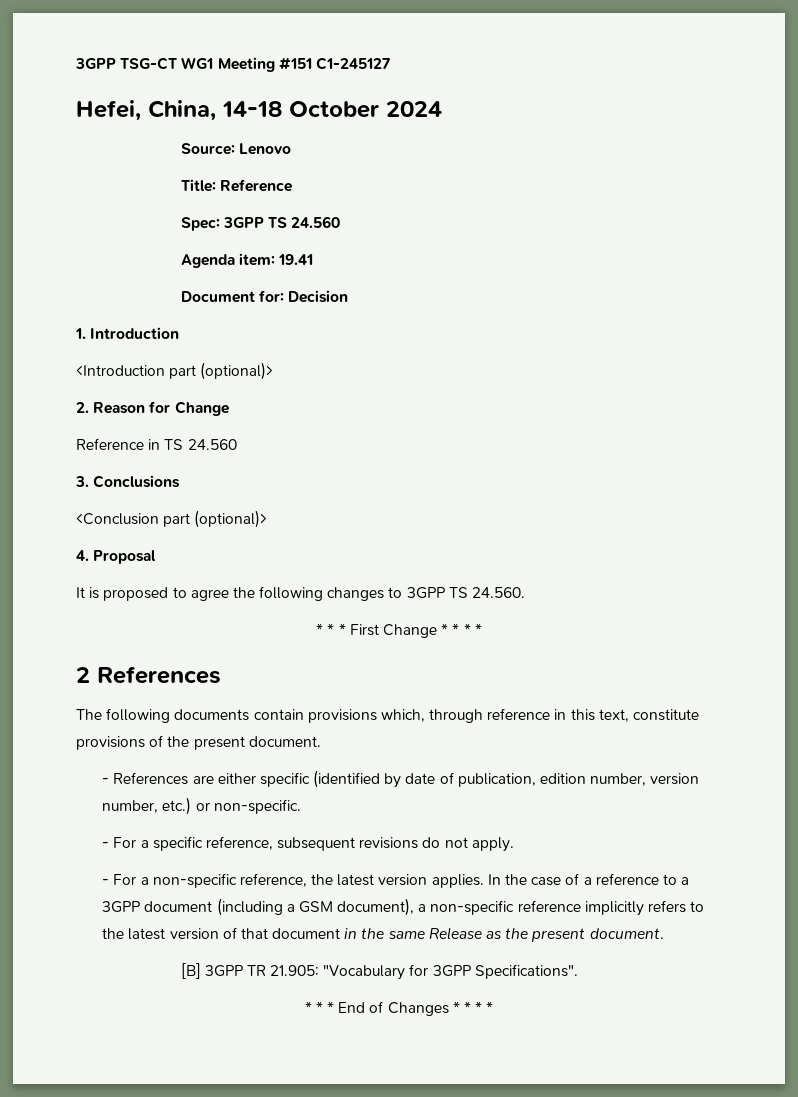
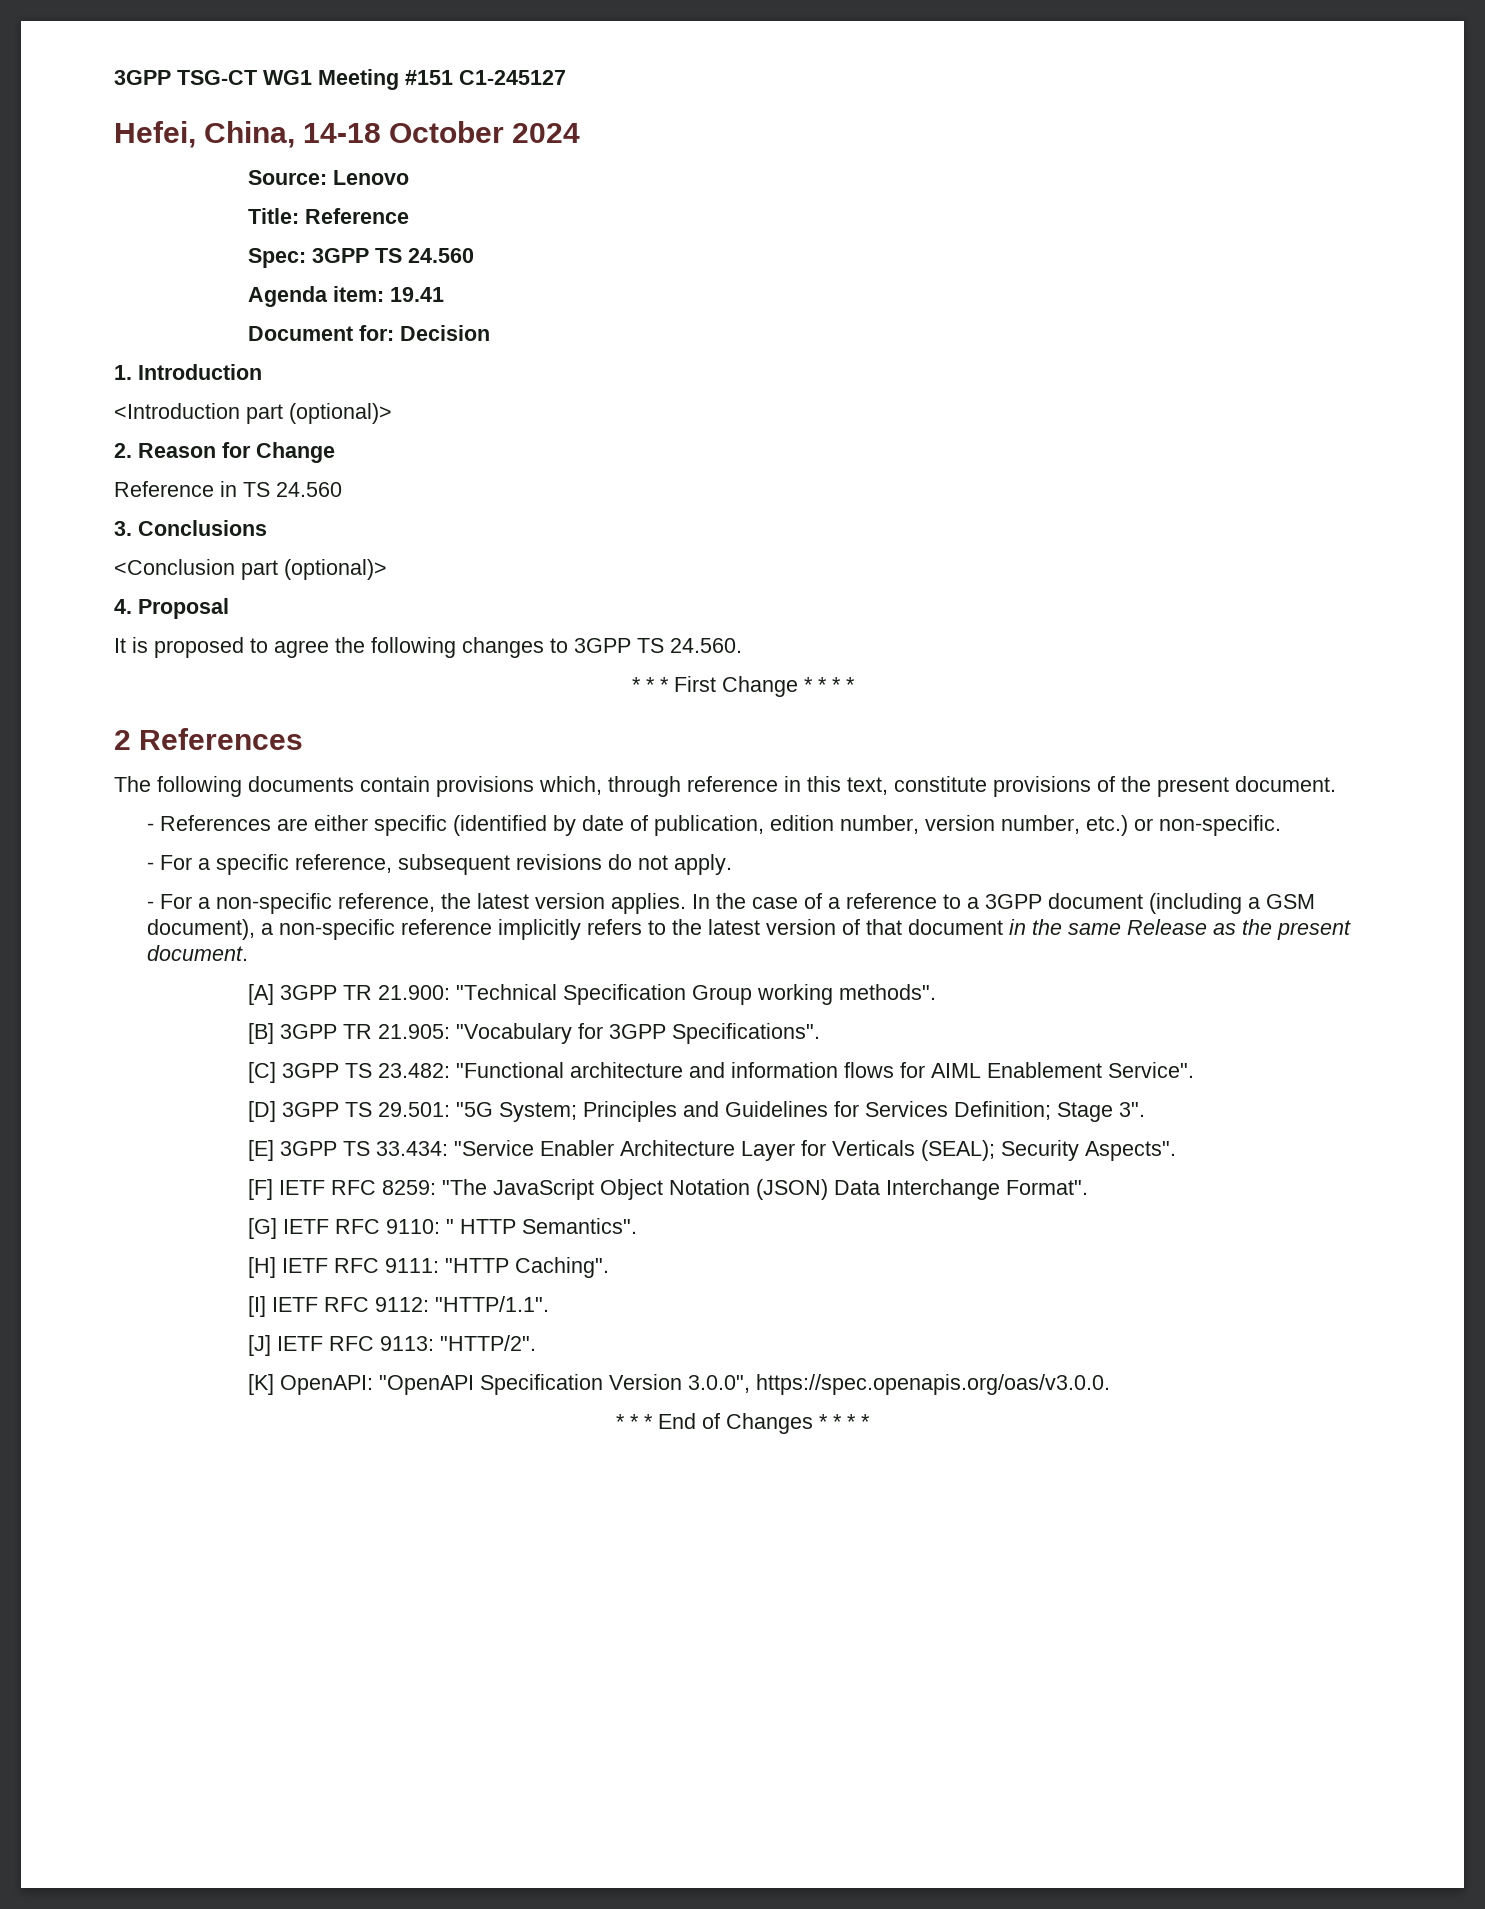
+ [A] 3GPP TR 21.900: "Technical Specification Group working methods".
+ [C] 3GPP TS 23.482: "Functional architecture and information flows for AIML Enablement Service".
+ [D] 3GPP TS 29.501: "5G System; Principles and Guidelines for Services Definition; Stage 3".
+ [E] 3GPP TS 33.434: "Service Enabler Architecture Layer for Verticals (SEAL); Security Aspects".
+ [F] IETF RFC 8259: "The JavaScript Object Notation (JSON) Data Interchange Format".
+ [G] IETF RFC 9110: " HTTP Semantics".
+ [H] IETF RFC 9111: "HTTP Caching".
+ [I] IETF RFC 9112: "HTTP/1.1".
+ [J] IETF RFC 9113: "HTTP/2".
+ [K] OpenAPI: "OpenAPI Specification Version 3.0.0", https://spec.openapis.org/oas/v3.0.0.

